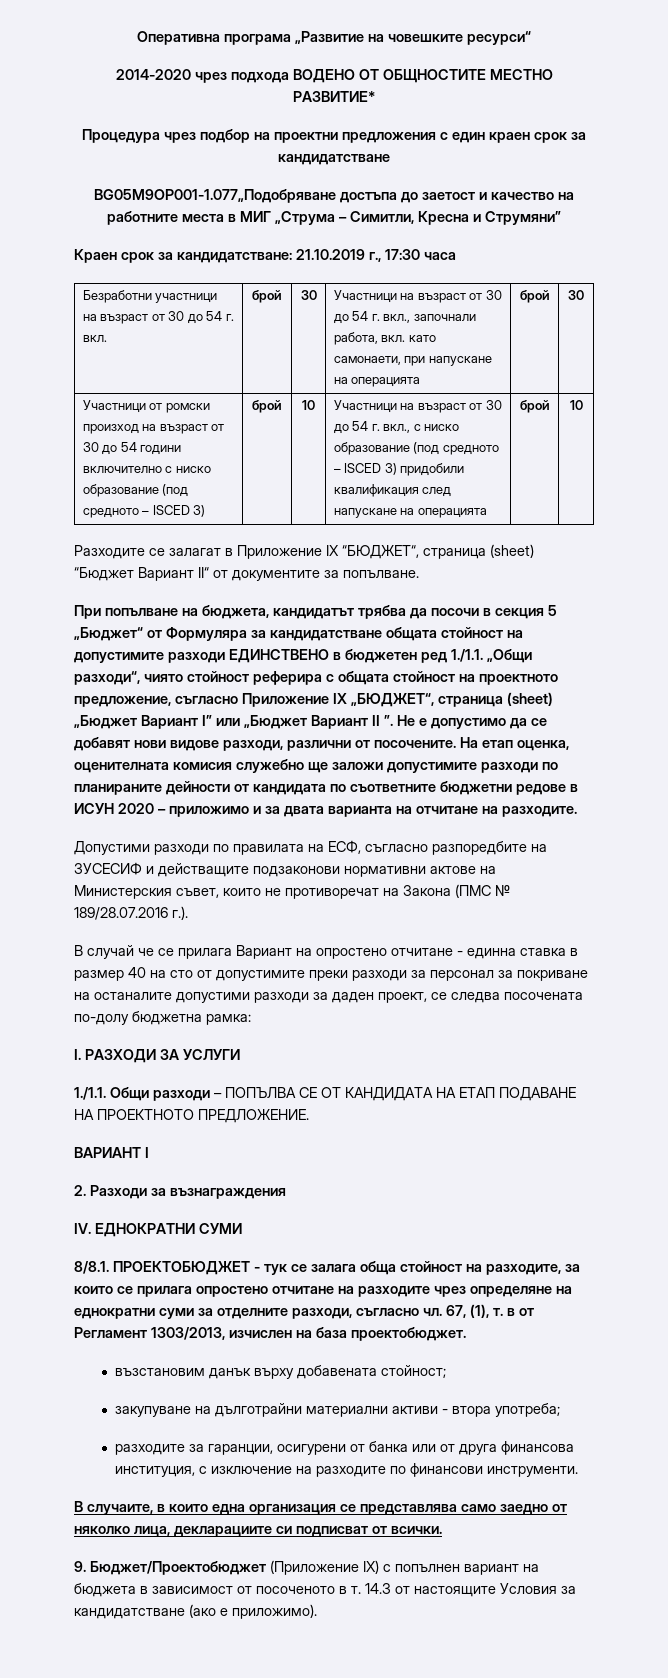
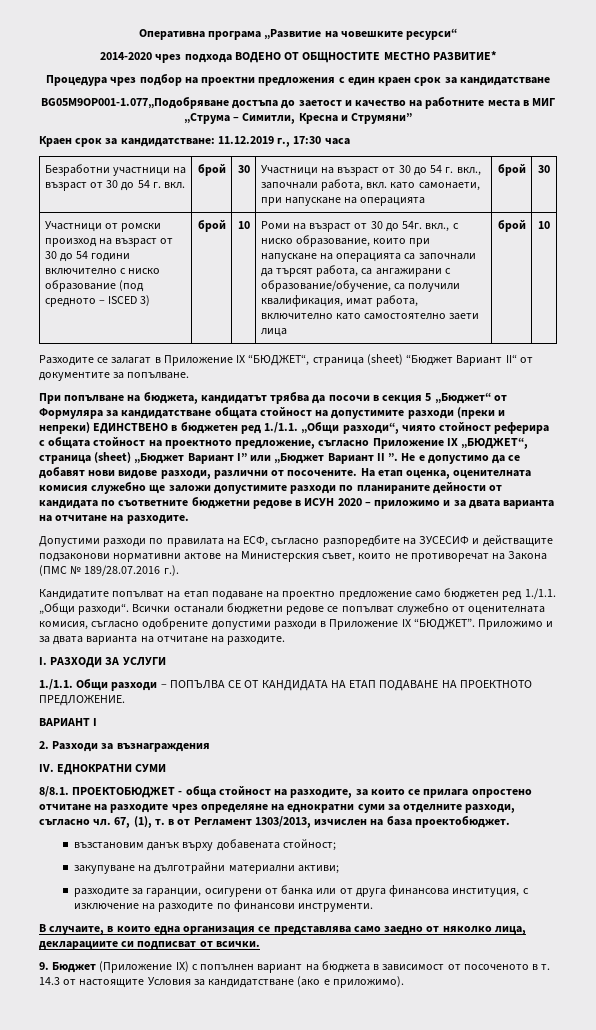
- Краен срок за кандидатстване: 21.10.2019 г., 17:30 часа
+ Краен срок за кандидатстване: 11.12.2019 г., 17:30 часа
- Участници на възраст от 30 до 54 г. вкл., с ниско образование (под средното – ISCED 3) придобили квалификация след напускане на операцията
+ Роми на възраст от 30 до 54г. вкл., с ниско образование, които при напускане на операцията са започнали да търсят работа, са ангажирани с образование/обучение, са получили квалификация, имат работа, включително като самостоятелно заети лица
- При попълване на бюджета, кандидатът трябва да посочи в секция 5 „Бюджет“ от Формуляра за кандидатстване общата стойност на допустимите разходи ЕДИНСТВЕНО в бюджетен ред 1./1.1. „Общи разходи“, чиято стойност реферира с общата стойност на проектното предложение, съгласно Приложение IX „БЮДЖЕТ“, страница (sheet) „Бюджет Вариант I” или „Бюджет Вариант II ”.
+ При попълване на бюджета, кандидатът трябва да посочи в секция 5 „Бюджет“ от Формуляра за кандидатстване общата стойност на допустимите разходи (преки и непреки) ЕДИНСТВЕНО в бюджетен ред 1./1.1. „Общи разходи“, чиято стойност реферира с общата стойност на проектното предложение, съгласно Приложение IX „БЮДЖЕТ“, страница (sheet) „Бюджет Вариант I” или „Бюджет Вариант II ”.
- В случай че се прилага Вариант на опростено отчитане - единна ставка в размер 40 на сто от допустимите преки разходи за персонал за покриване на останалите допустими разходи за даден проект, се следва посочената по-долу бюджетна рамка:
+ Кандидатите попълват на етап подаване на проектно предложение само бюджетен ред 1./1.1. „Общи разходи“. Всички останали бюджетни редове се попълват служебно от оценителната комисия, съгласно одобрените допустими разходи в Приложение IX “БЮДЖЕТ”. Приложимо и за двата варианта на отчитане на разходите.
- 8/8.1. ПРОЕКТОБЮДЖЕТ - тук се залага обща стойност на разходите, за които се прилага опростено отчитане на разходите чрез определяне на еднократни суми за отделните разходи, съгласно чл.
+ 8/8.1. ПРОЕКТОБЮДЖЕТ - обща стойност на разходите, за които се прилага опростено отчитане на разходите чрез определяне на еднократни суми за отделните разходи, съгласно чл.
- закупуване на дълготрайни материални активи - втора употреба;
+ закупуване на дълготрайни материални активи;
- 9. Бюджет/Проектобюджет (Приложение IX) с попълнен вариант на бюджета в зависимост от посоченото в т. 14.3 от настоящите Условия за кандидатстване (ако е приложимо).
+ 9. Бюджет (Приложение IX) с попълнен вариант на бюджета в зависимост от посоченото в т. 14.3 от настоящите Условия за кандидатстване (ако е приложимо).

